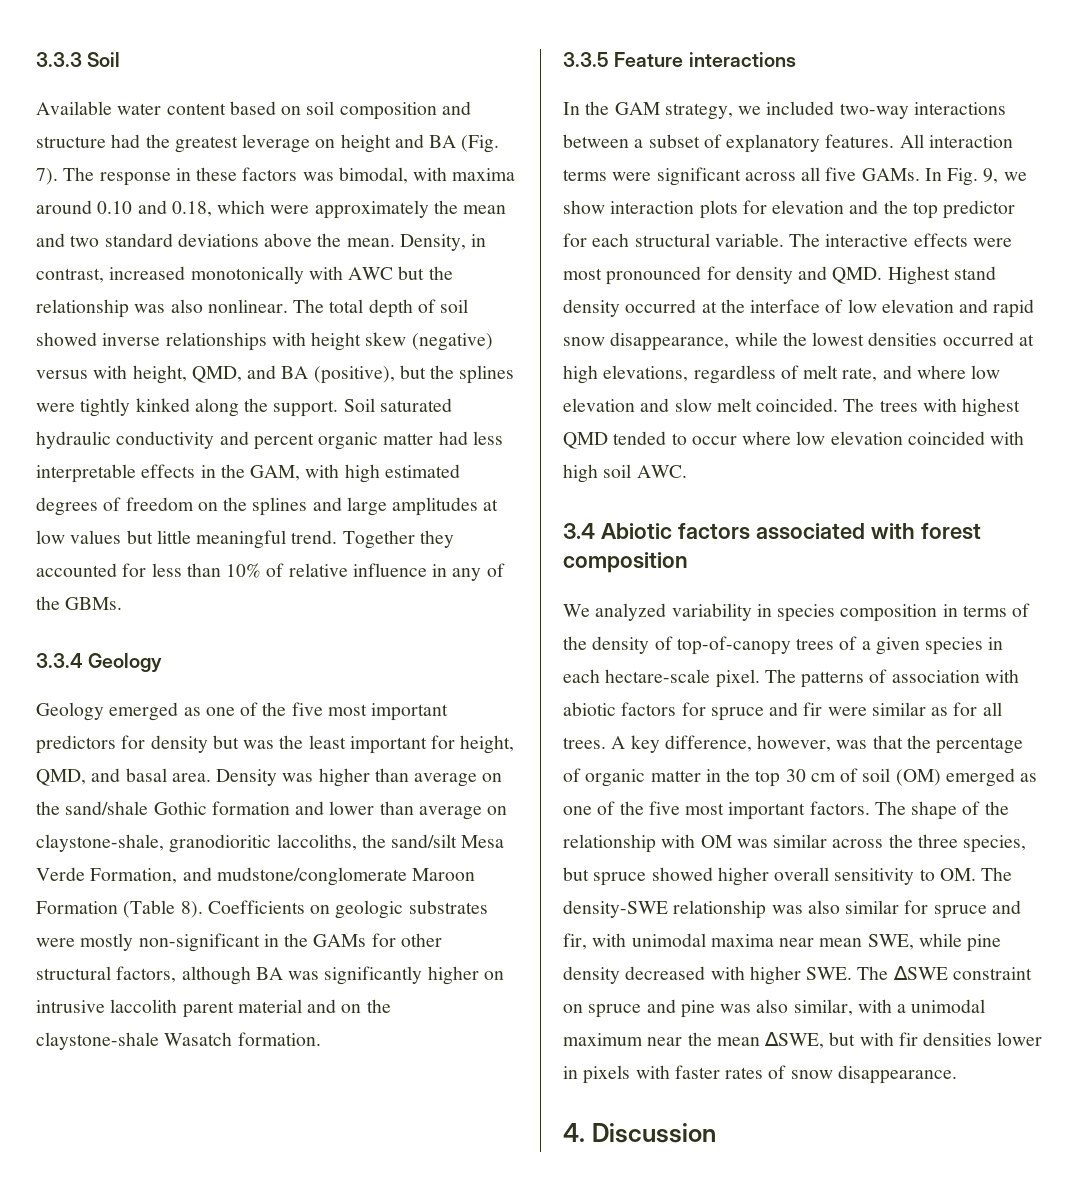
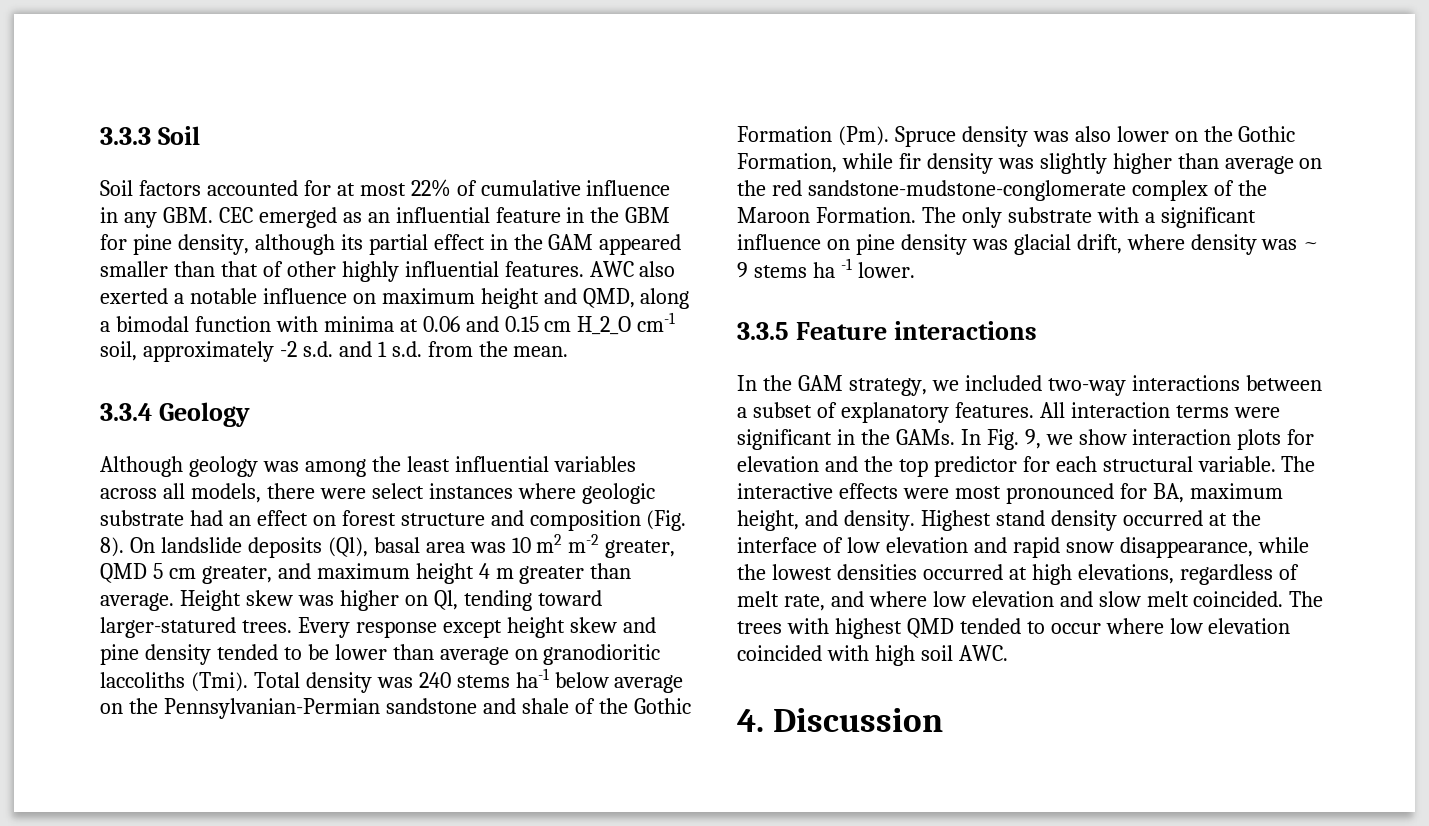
- Available water content based on soil composition and structure had the greatest leverage on height and BA (Fig. 7). The response in these factors was bimodal, with maxima around 0.10 and 0.18, which were approximately the mean and two standard deviations above the mean. Density, in contrast, increased monotonically with AWC but the relationship was also nonlinear. The total depth of soil showed inverse relationships with height skew (negative) versus with height, QMD, and BA (positive), but the splines were tightly kinked along the support. Soil saturated hydraulic conductivity and percent organic matter had less interpretable effects in the GAM, with high estimated degrees of freedom on the splines and large amplitudes at low values but little meaningful trend. Together they accounted for less than 10% of relative influence in any of the GBMs.
+ Soil factors accounted for at most 22% of cumulative influence in any GBM. CEC emerged as an influential feature in the GBM for pine density, although its partial effect in the GAM appeared smaller than that of other highly influential features. AWC also exerted a notable influence on maximum height and QMD, along a bimodal function with minima at 0.06 and 0.15 cm H_2_O cm-1 soil, approximately -2 s.d. and 1 s.d. from the mean.
  3.3.4 Geology
- Geology emerged as one of the five most important predictors for density but was the least important for height, QMD, and basal area. Density was higher than average on the sand/shale Gothic formation and lower than average on claystone-shale, granodioritic laccoliths, the sand/silt Mesa Verde Formation, and mudstone/conglomerate Maroon Formation (Table 8). Coefficients on geologic substrates were mostly non-significant in the GAMs for other structural factors, although BA was significantly higher on intrusive laccolith parent material and on the claystone-shale Wasatch formation.
+ Although geology was among the least influential variables across all models, there were select instances where geologic substrate had an effect on forest structure and composition (Fig. 8). On landslide deposits (Ql), basal area was 10 m2 m-2 greater, QMD 5 cm greater, and maximum height 4 m greater than average. Height skew was higher on Ql, tending toward larger-statured trees. Every response except height skew and pine density tended to be lower than average on granodioritic laccoliths (Tmi). Total density was 240 stems ha-1 below average on the Pennsylvanian-Permian sandstone and shale of the Gothic Formation (Pm). Spruce density was also lower on the Gothic Formation, while fir density was slightly higher than average on the red sandstone-mudstone-conglomerate complex of the Maroon Formation. The only substrate with a significant influence on pine density was glacial drift, where density was ~ 9 stems ha -1 lower.
- All interaction terms were significant across all five GAMs.
+ All interaction terms were significant in the GAMs.
- The interactive effects were most pronounced for density and QMD. Highest stand density occurred at the interface of low elevation and rapid snow disappearance, while the lowest densities occurred at high elevations, regardless of melt rate, and where low elevation and slow melt coincided.
+ The interactive effects were most pronounced for BA, maximum height, and density. Highest stand density occurred at the interface of low elevation and rapid snow disappearance, while the lowest densities occurred at high elevations, regardless of melt rate, and where low elevation and slow melt coincided.
- 3.4 Abiotic factors associated with forest composition
- We analyzed variability in species composition in terms of the density of top-of-canopy trees of a given species in each hectare-scale pixel. The patterns of association with abiotic factors for spruce and fir were similar as for all trees. A key difference, however, was that the percentage of organic matter in the top 30 cm of soil (OM) emerged as one of the five most important factors. The shape of the relationship with OM was similar across the three species, but spruce showed higher overall sensitivity to OM. The density-SWE relationship was also similar for spruce and fir, with unimodal maxima near mean SWE, while pine density decreased with higher SWE. The ∆SWE constraint on spruce and pine was also similar, with a unimodal maximum near the mean ∆SWE, but with fir densities lower in pixels with faster rates of snow disappearance.

